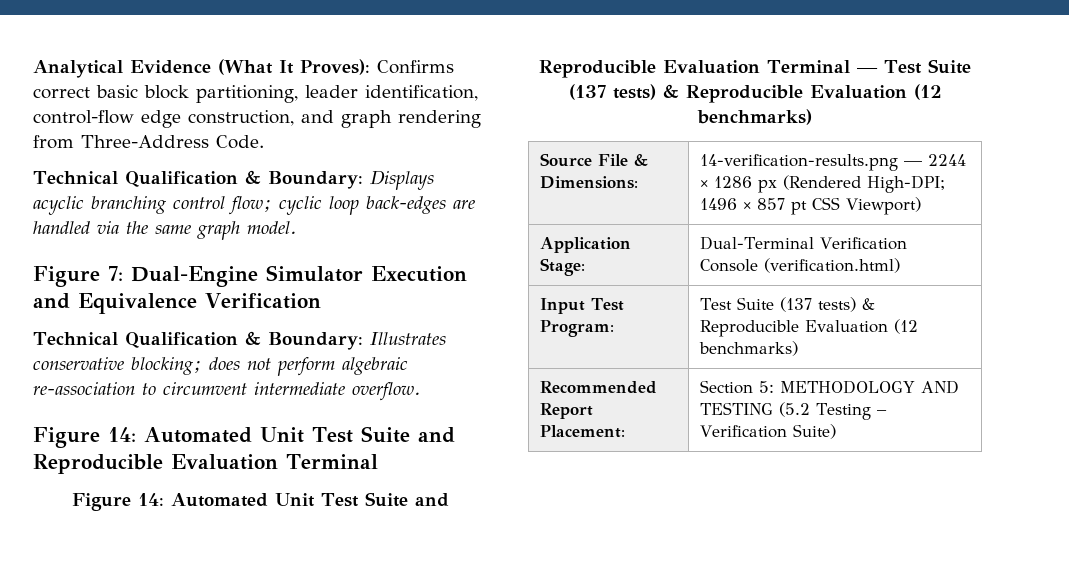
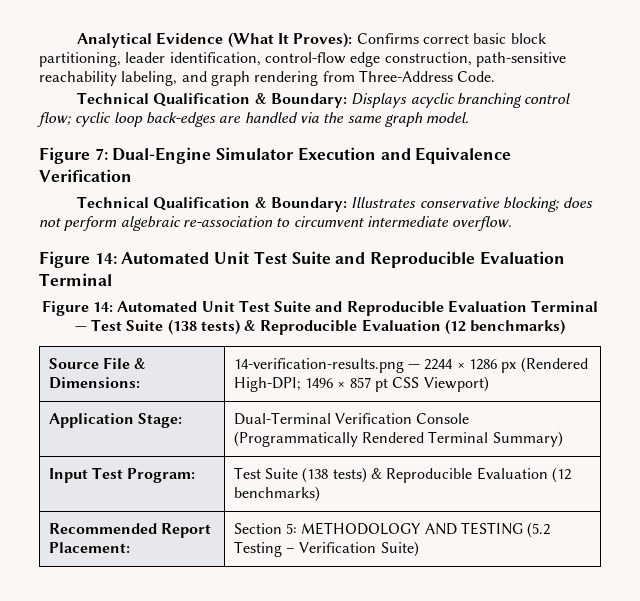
- Analytical Evidence (What It Proves): Confirms correct basic block partitioning, leader identification, control-flow edge construction, and graph rendering from Three-Address Code.
+ Analytical Evidence (What It Proves): Confirms correct basic block partitioning, leader identification, control-flow edge construction, path-sensitive reachability labeling, and graph rendering from Three-Address Code.
- Figure 14: Automated Unit Test Suite and Reproducible Evaluation Terminal — Test Suite (137 tests) & Reproducible Evaluation (12 benchmarks)
+ Figure 14: Automated Unit Test Suite and Reproducible Evaluation Terminal — Test Suite (138 tests) & Reproducible Evaluation (12 benchmarks)
- Application Stage: | Dual-Terminal Verification Console (verification.html)
+ Application Stage: | Dual-Terminal Verification Console (Programmatically Rendered Terminal Summary)
- Input Test Program: | Test Suite (137 tests) & Reproducible Evaluation (12 benchmarks)
+ Input Test Program: | Test Suite (138 tests) & Reproducible Evaluation (12 benchmarks)

